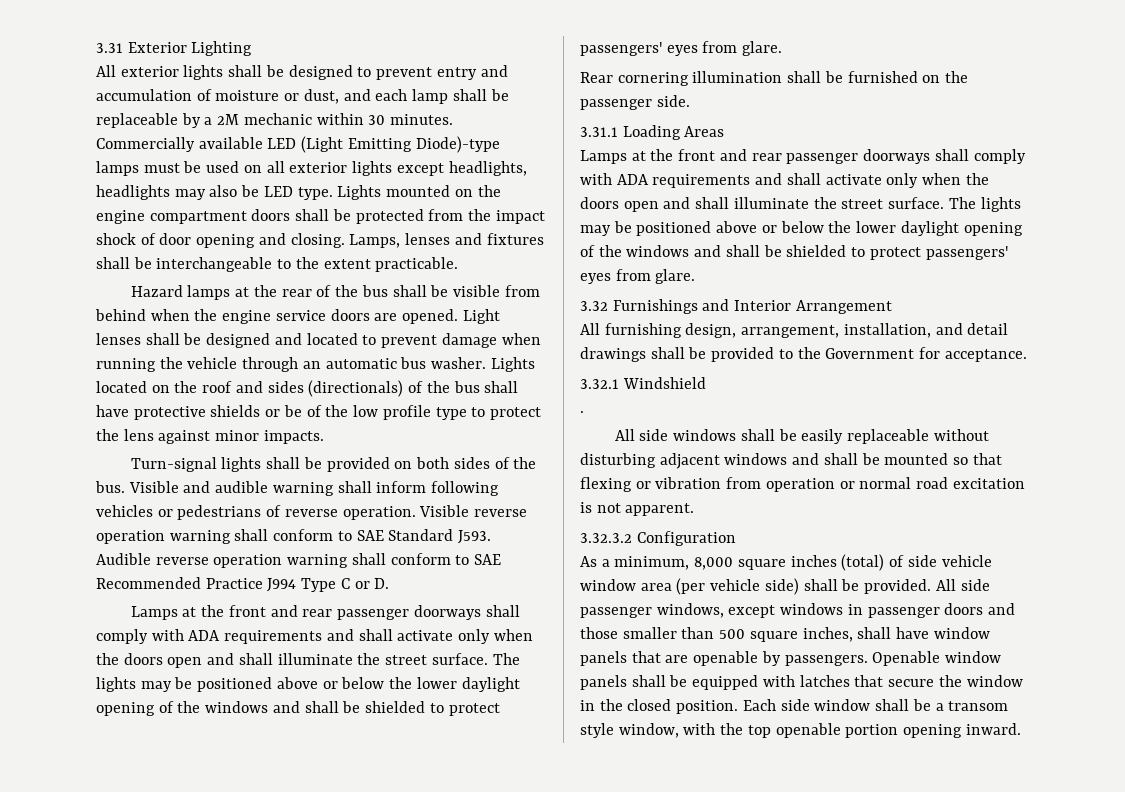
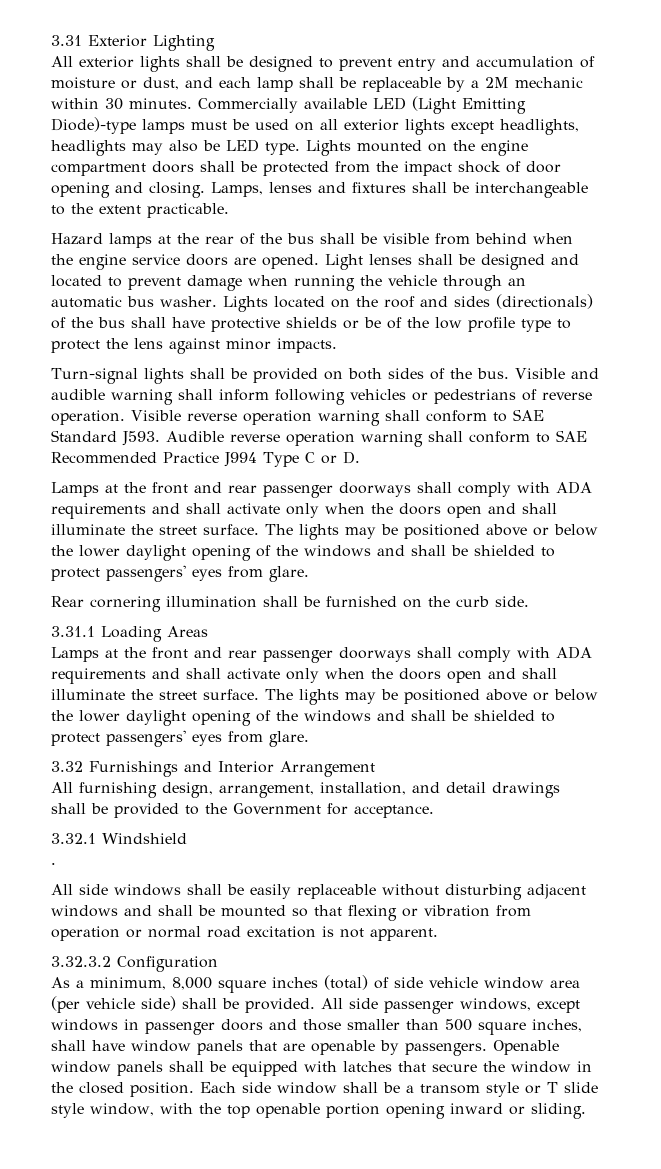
- Rear cornering illumination shall be furnished on the passenger side.
+ Rear cornering illumination shall be furnished on the curb side.
- Each side window shall be a transom style window, with the top openable portion opening inward.
+ Each side window shall be a transom style or T slide style window, with the top openable portion opening inward or sliding.

